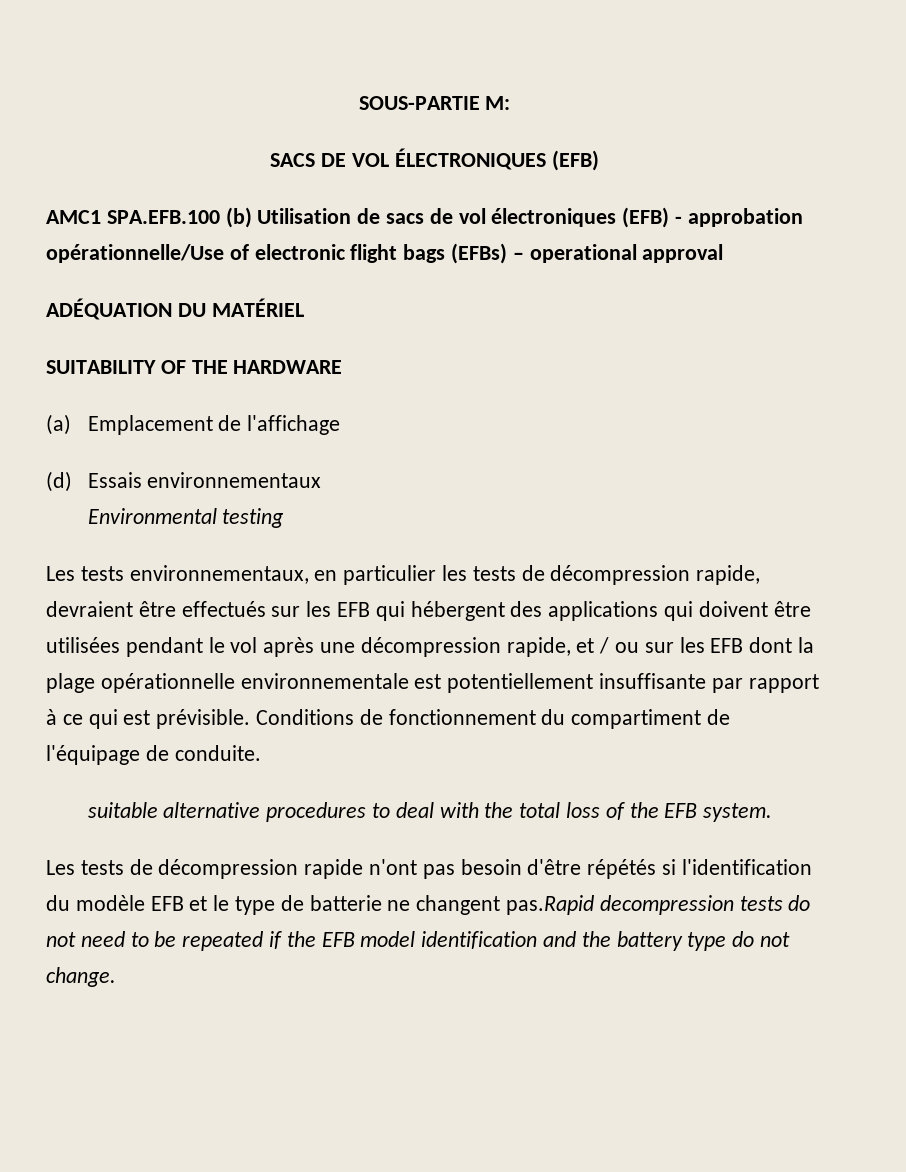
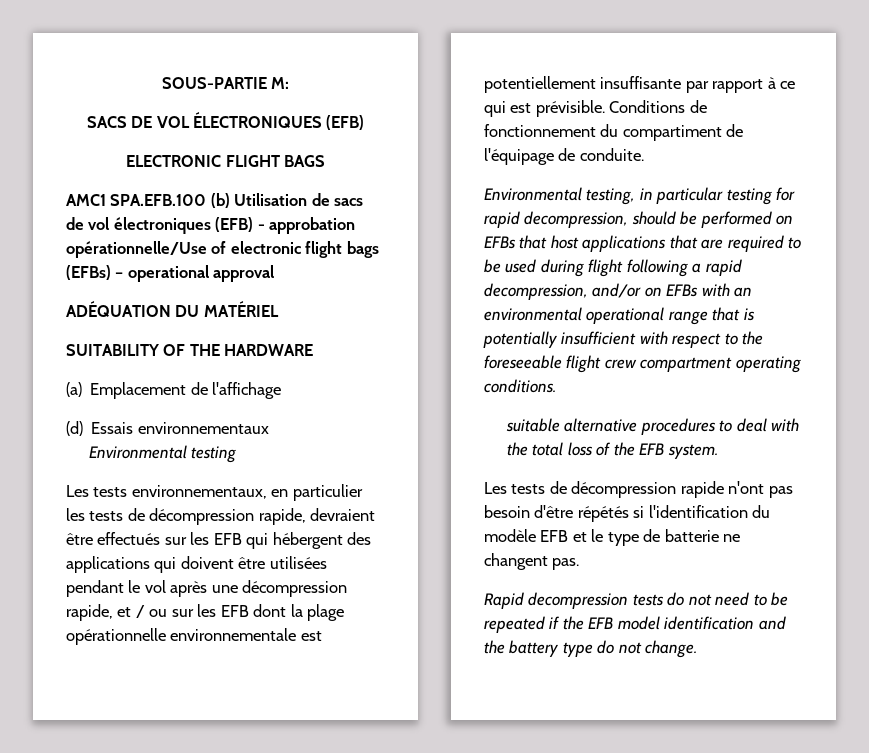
+ ELECTRONIC FLIGHT BAGS
+ Environmental testing, in particular testing for rapid decompression, should be performed on EFBs that host applications that are required to be used during flight following a rapid decompression, and/or on EFBs with an environmental operational range that is potentially insufficient with respect to the foreseeable flight crew compartment operating conditions.
- Les tests de décompression rapide n'ont pas besoin d'être répétés si l'identification du modèle EFB et le type de batterie ne changent pas.Rapid decompression tests do not need to be repeated if the EFB model identification and the battery type do not change.
+ Les tests de décompression rapide n'ont pas besoin d'être répétés si l'identification du modèle EFB et le type de batterie ne changent pas.
+ Rapid decompression tests do not need to be repeated if the EFB model identification and the battery type do not change.

